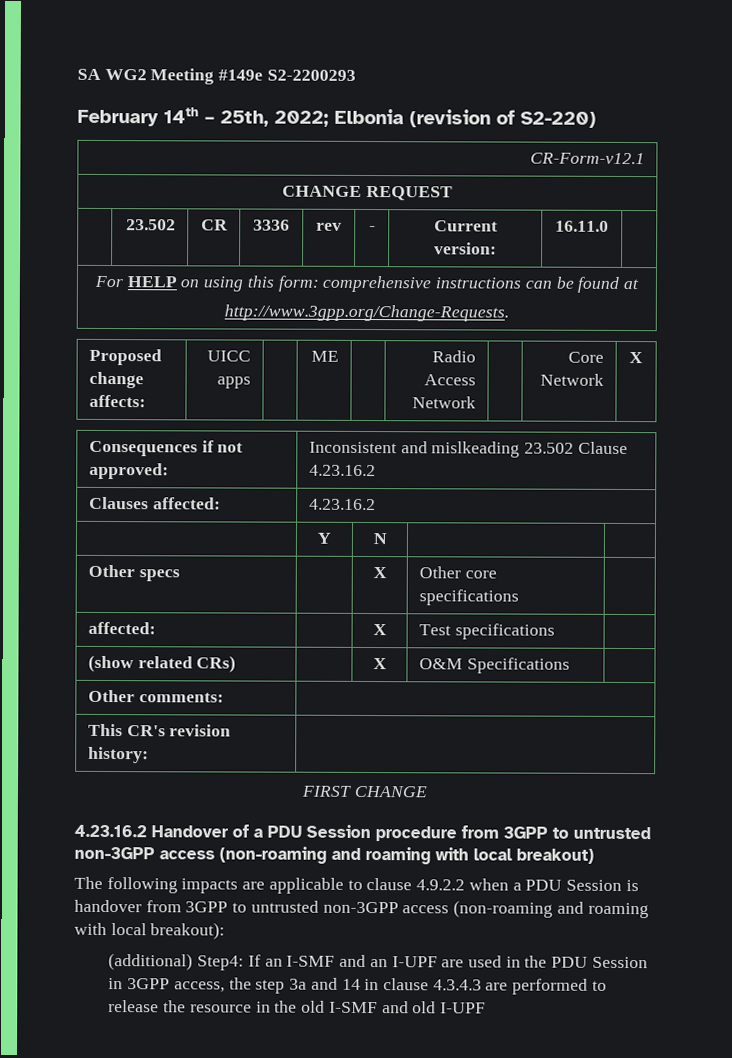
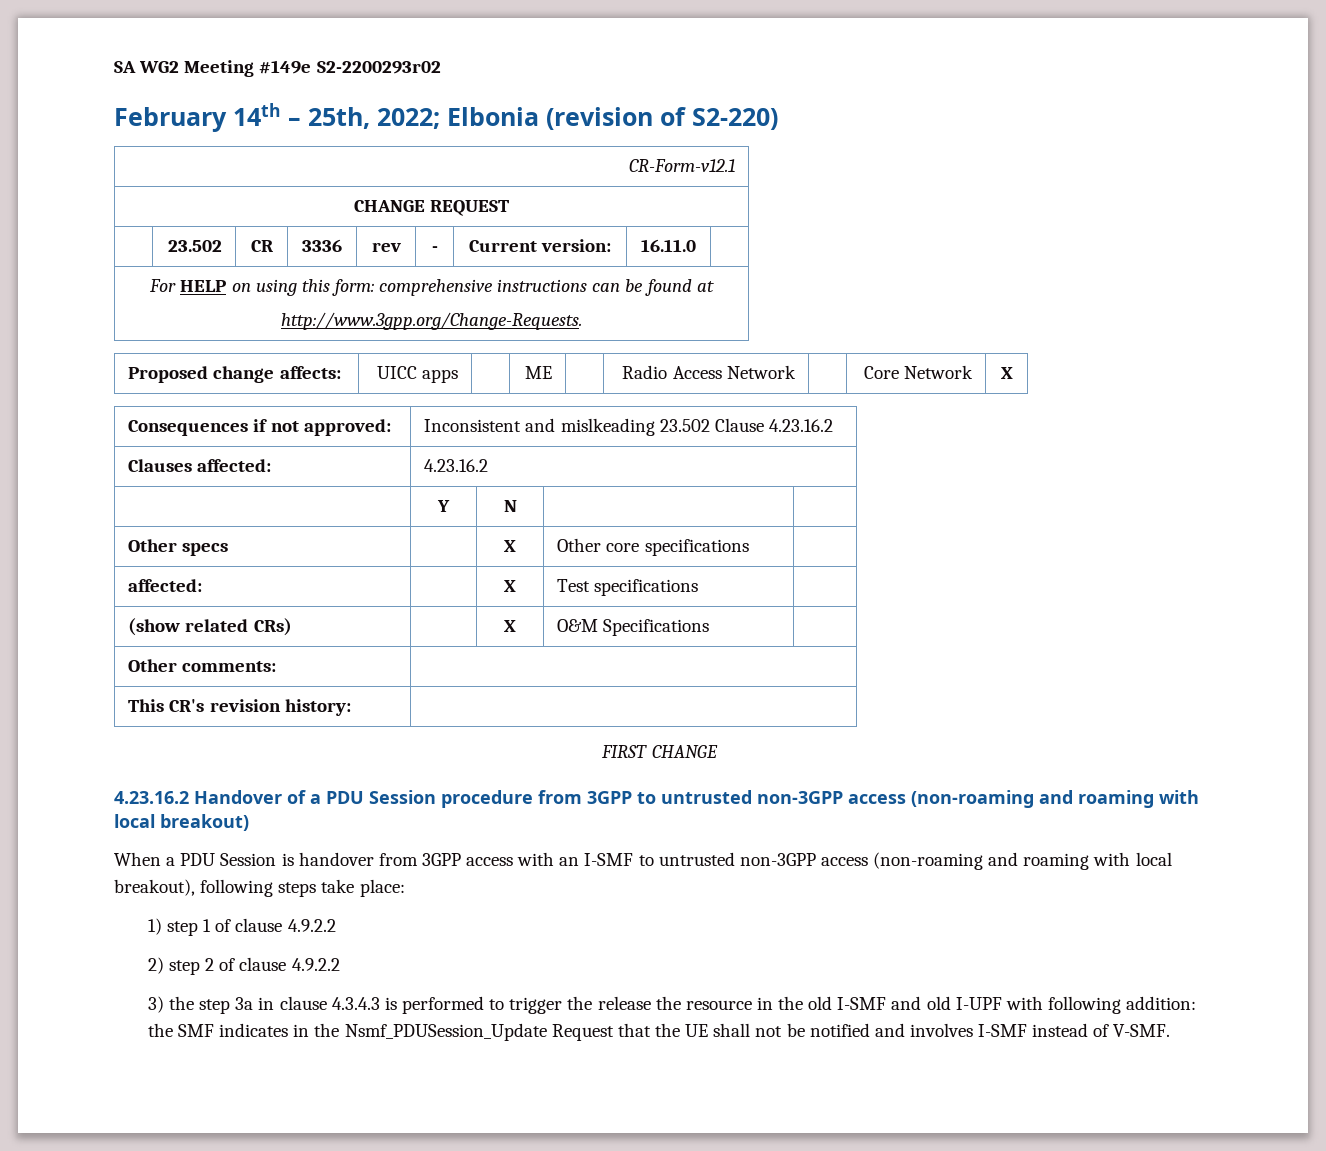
- SA WG2 Meeting #149e S2-2200293
+ SA WG2 Meeting #149e S2-2200293r02
- The following impacts are applicable to clause 4.9.2.2 when a PDU Session is handover from 3GPP to untrusted non-3GPP access (non-roaming and roaming with local breakout):
- (additional) Step4: If an I-SMF and an I-UPF are used in the PDU Session in 3GPP access, the step 3a and 14 in clause 4.3.4.3 are performed to release the resource in the old I-SMF and old I-UPF
+ When a PDU Session is handover from 3GPP access with an I-SMF to untrusted non-3GPP access (non-roaming and roaming with local breakout), following steps take place:
+ 1) step 1 of clause 4.9.2.2
+ 2) step 2 of clause 4.9.2.2
+ 3) the step 3a in clause 4.3.4.3 is performed to trigger the release the resource in the old I-SMF and old I-UPF with following addition: the SMF indicates in the Nsmf_PDUSession_Update Request that the UE shall not be notified and involves I-SMF instead of V-SMF.

